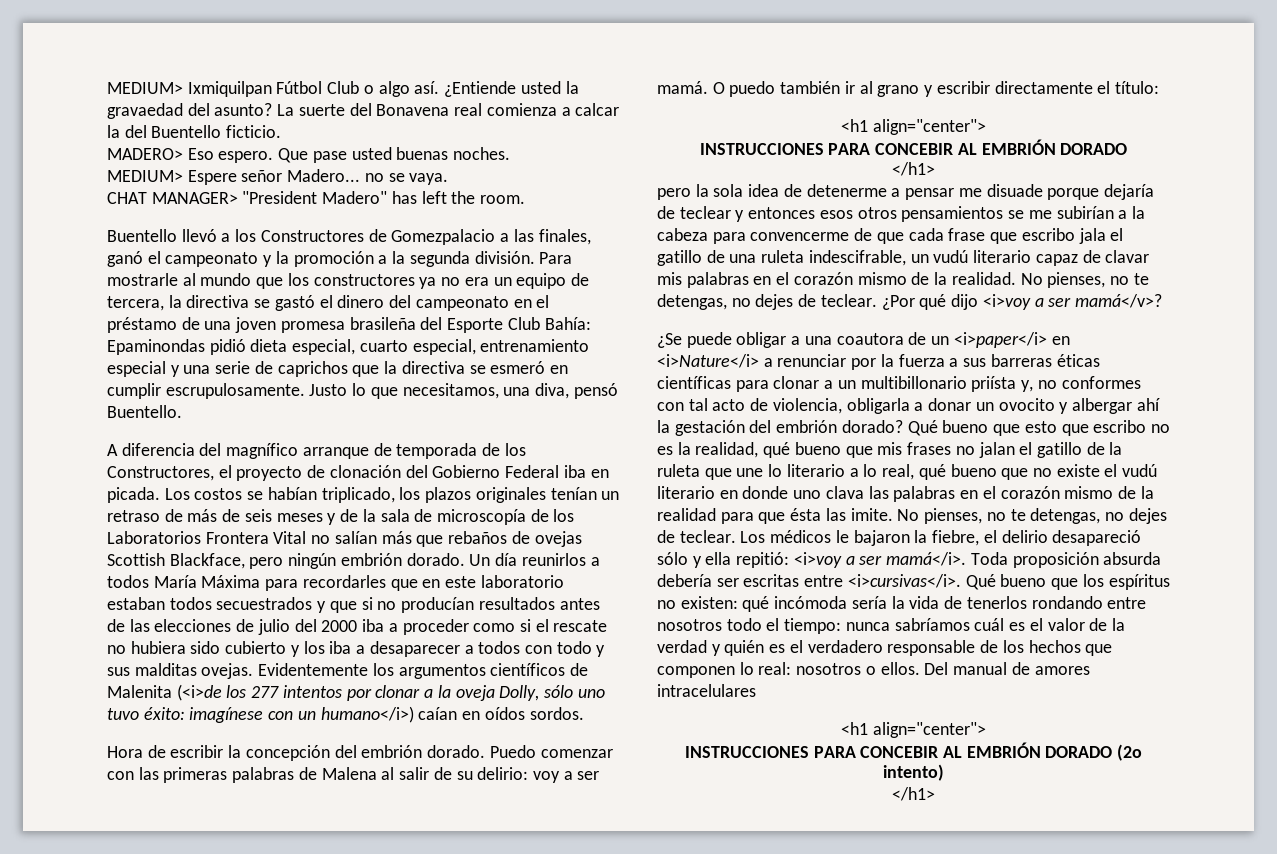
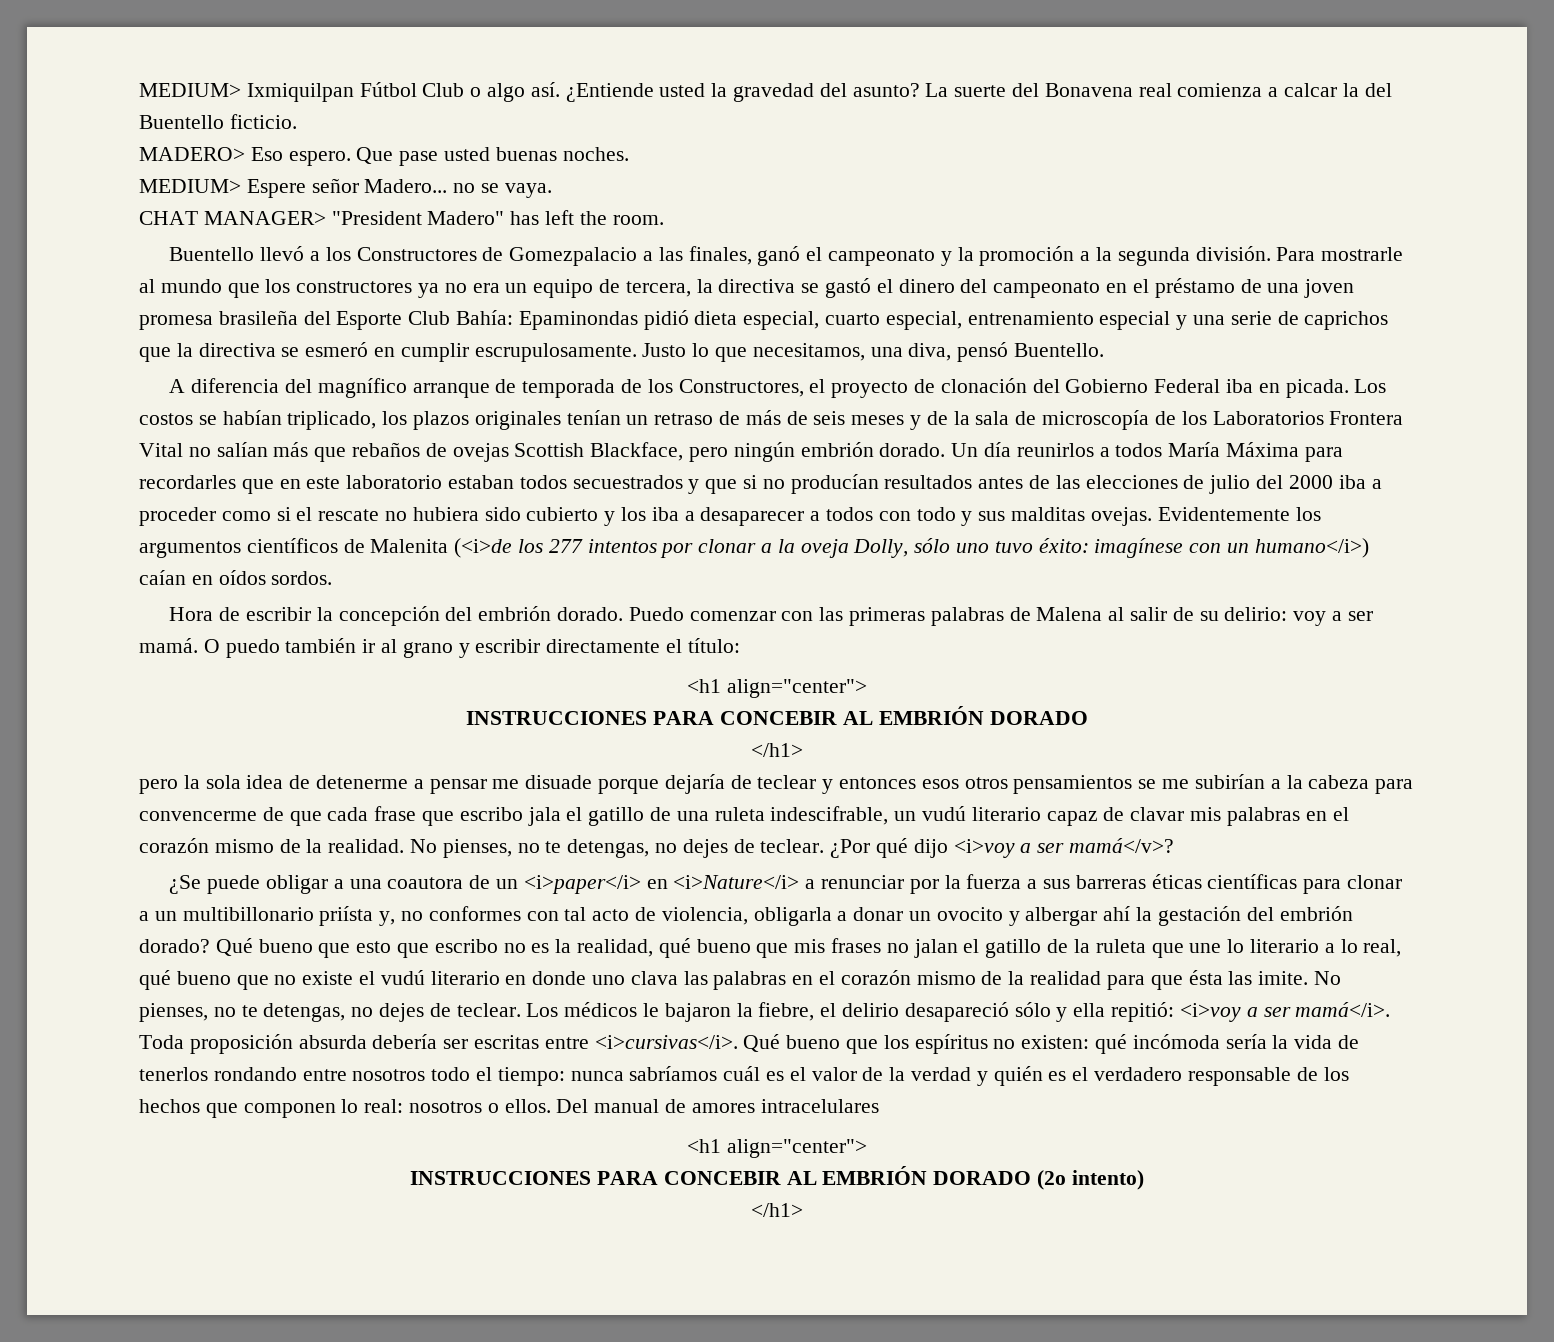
- ¿Entiende usted la gravaedad del asunto?
+ ¿Entiende usted la gravedad del asunto?

